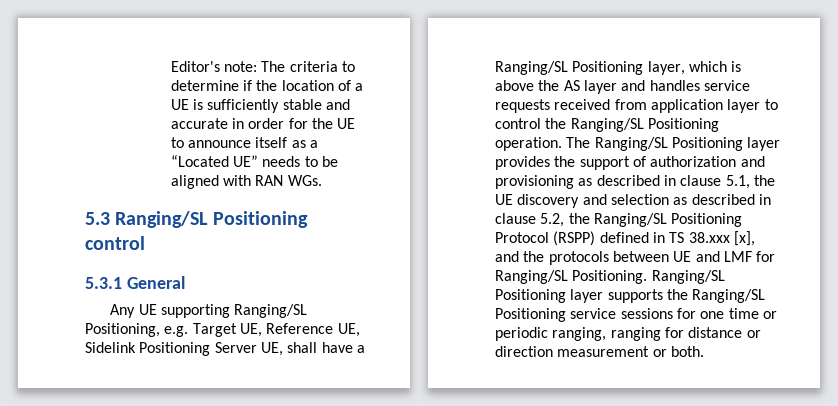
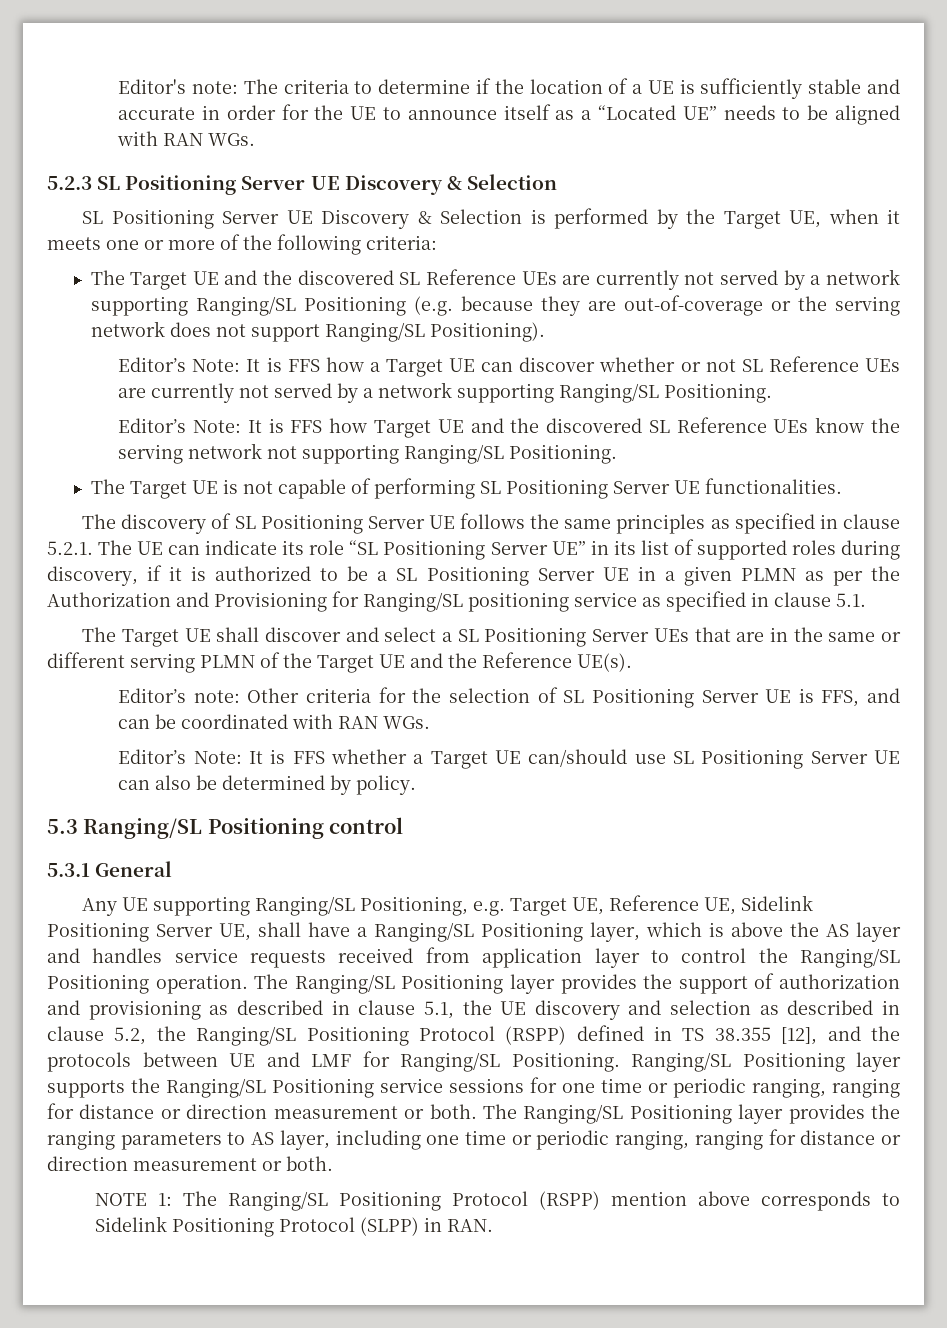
+ 5.2.3 SL Positioning Server UE Discovery & Selection
+ SL Positioning Server UE Discovery & Selection is performed by the Target UE, when it meets one or more of the following criteria:
+ The Target UE and the discovered SL Reference UEs are currently not served by a network supporting Ranging/SL Positioning (e.g. because they are out-of-coverage or the serving network does not support Ranging/SL Positioning).
+ Editor’s Note: It is FFS how a Target UE can discover whether or not SL Reference UEs are currently not served by a network supporting Ranging/SL Positioning.
+ Editor’s Note: It is FFS how Target UE and the discovered SL Reference UEs know the serving network not supporting Ranging/SL Positioning.
+ The Target UE is not capable of performing SL Positioning Server UE functionalities.
+ The discovery of SL Positioning Server UE follows the same principles as specified in clause 5.2.1. The UE can indicate its role “SL Positioning Server UE” in its list of supported roles during discovery, if it is authorized to be a SL Positioning Server UE in a given PLMN as per the Authorization and Provisioning for Ranging/SL positioning service as specified in clause 5.1.
+ The Target UE shall discover and select a SL Positioning Server UEs that are in the same or different serving PLMN of the Target UE and the Reference UE(s).
+ Editor’s note: Other criteria for the selection of SL Positioning Server UE is FFS, and can be coordinated with RAN WGs.
+ Editor’s Note: It is FFS whether a Target UE can/should use SL Positioning Server UE can also be determined by policy.
- The Ranging/SL Positioning layer provides the support of authorization and provisioning as described in clause 5.1, the UE discovery and selection as described in clause 5.2, the Ranging/SL Positioning Protocol (RSPP) defined in TS 38.xxx [x], and the protocols between UE and LMF for Ranging/SL Positioning.
+ The Ranging/SL Positioning layer provides the support of authorization and provisioning as described in clause 5.1, the UE discovery and selection as described in clause 5.2, the Ranging/SL Positioning Protocol (RSPP) defined in TS 38.355 [12], and the protocols between UE and LMF for Ranging/SL Positioning.
+ The Ranging/SL Positioning layer provides the ranging parameters to AS layer, including one time or periodic ranging, ranging for distance or direction measurement or both.
+ NOTE 1: The Ranging/SL Positioning Protocol (RSPP) mention above corresponds to Sidelink Positioning Protocol (SLPP) in RAN.

